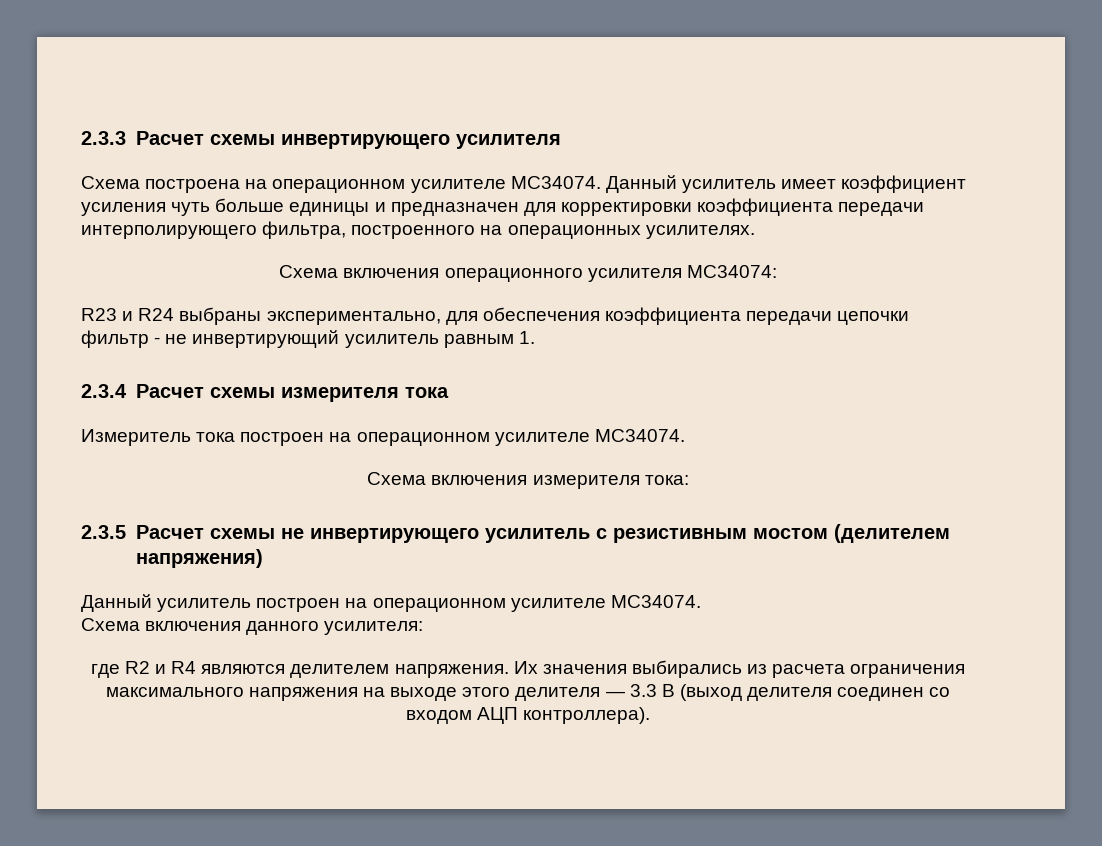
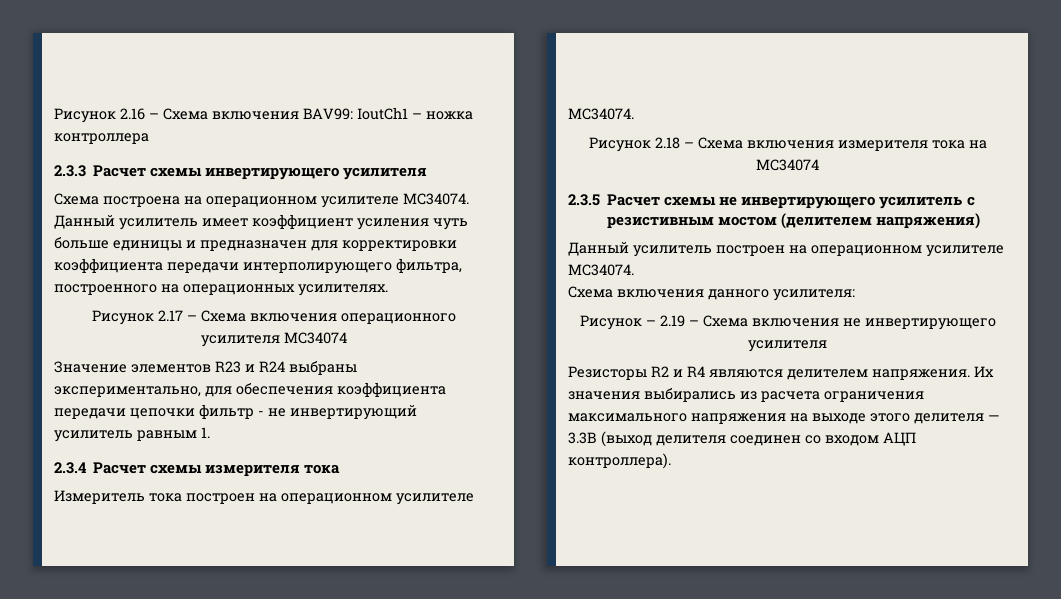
+ Рисунок 2.16 – Схема включения BAV99: IoutCh1 – ножка контроллера
- Схема включения операционного усилителя MC34074:
- R23 и R24 выбраны экспериментально, для обеспечения коэффициента передачи цепочки фильтр - не инвертирующий усилитель равным 1.
+ Рисунок 2.17 – Схема включения операционного усилителя MC34074
+ Значение элементов R23 и R24 выбраны экспериментально, для обеспечения коэффициента передачи цепочки фильтр - не инвертирующий усилитель равным 1.
- Схема включения измерителя тока:
+ Рисунок 2.18 – Схема включения измерителя тока на MC34074
- где R2 и R4 являются делителем напряжения.
+ Рисунок – 2.19 – Схема включения не инвертирующего усилителя
+ Резисторы R2 и R4 являются делителем напряжения.
- Их значения выбирались из расчета ограничения максимального напряжения на выходе этого делителя — 3.3 В (выход делителя соединен со входом АЦП контроллера).
+ Их значения выбирались из расчета ограничения максимального напряжения на выходе этого делителя — 3.3В (выход делителя соединен со входом АЦП контроллера).

